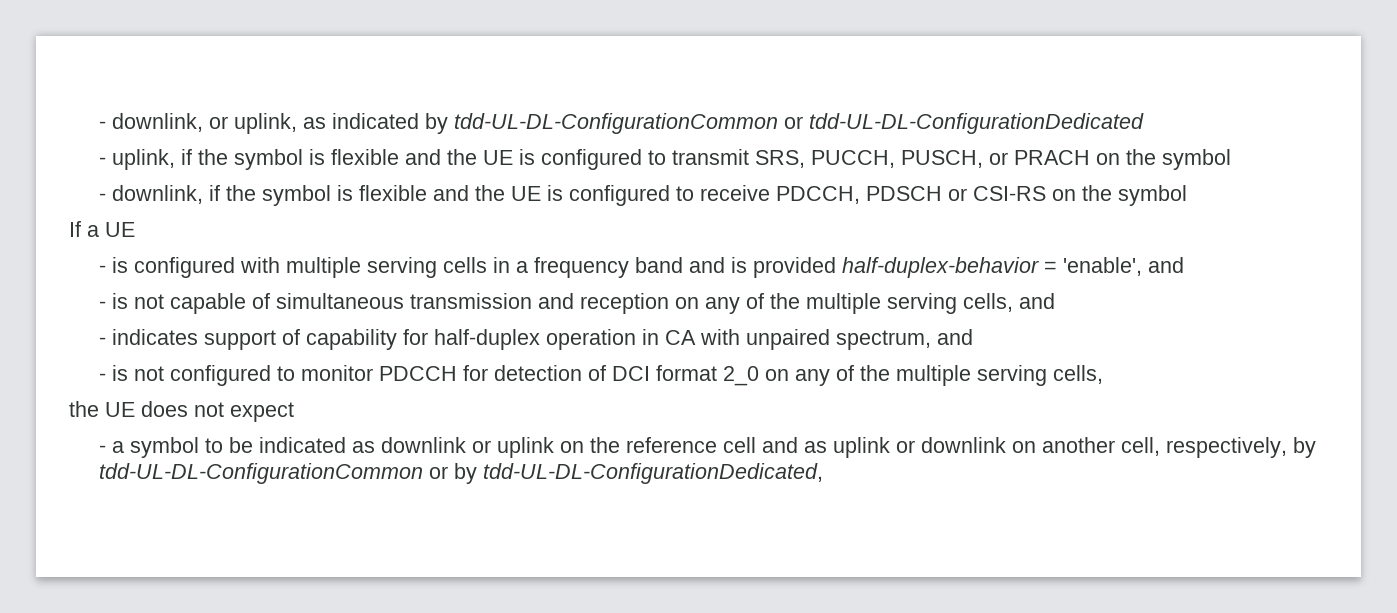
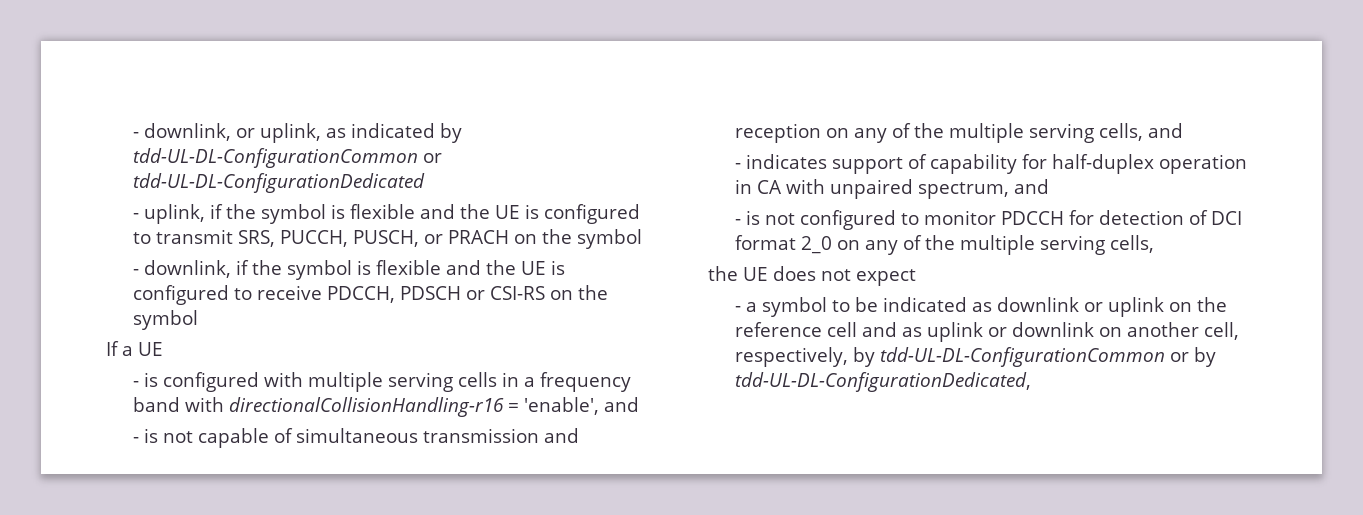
- - is configured with multiple serving cells in a frequency band and is provided half-duplex-behavior = 'enable', and
+ - is configured with multiple serving cells in a frequency band with directionalCollisionHandling-r16 = 'enable', and

